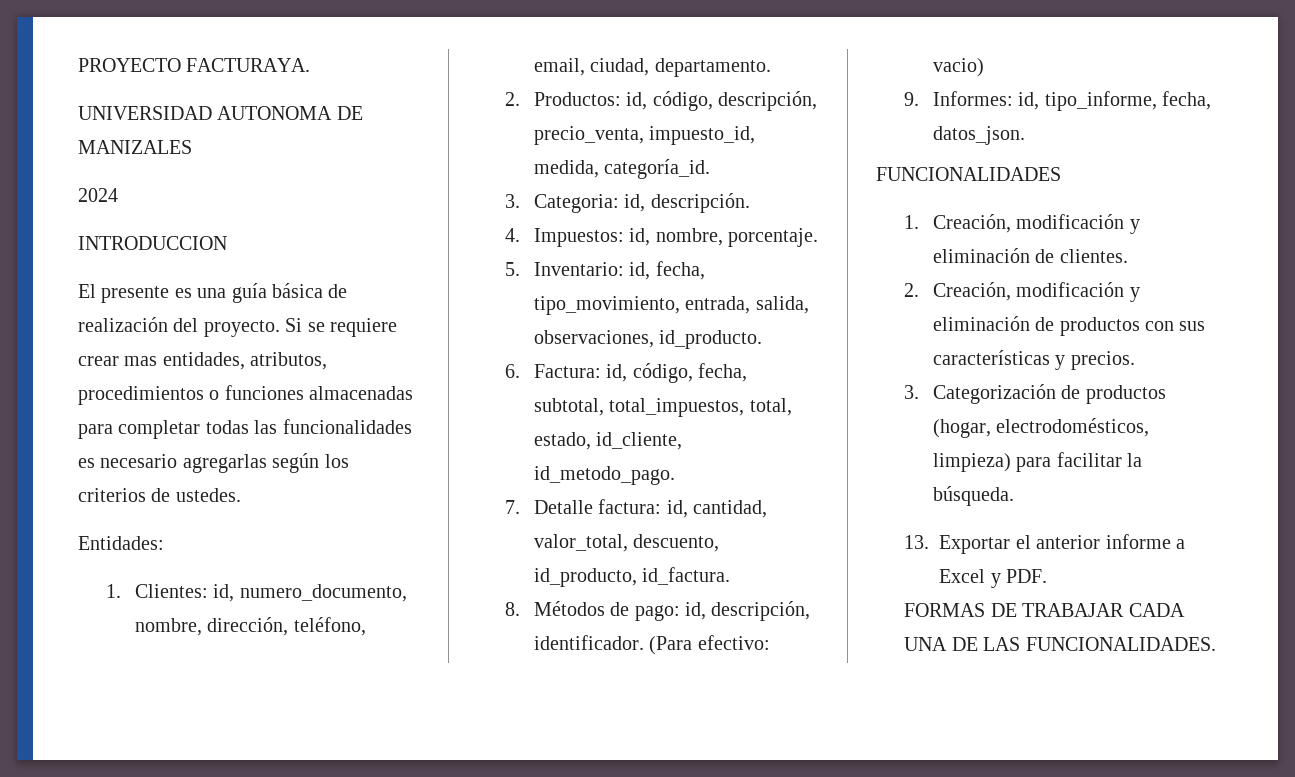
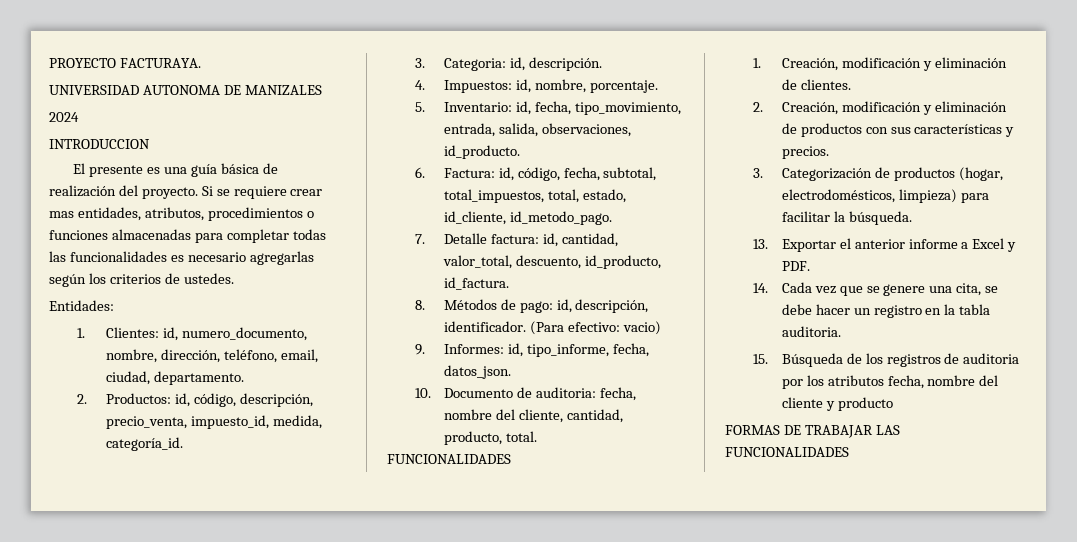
+ 10. Documento de auditoria: fecha, nombre del cliente, cantidad, producto, total.
- FORMAS DE TRABAJAR CADA UNA DE LAS FUNCIONALIDADES.
+ 14. Cada vez que se genere una cita, se debe hacer un registro en la tabla auditoria.
+ 15. Búsqueda de los registros de auditoria por los atributos fecha, nombre del cliente y producto
+ FORMAS DE TRABAJAR LAS FUNCIONALIDADES

